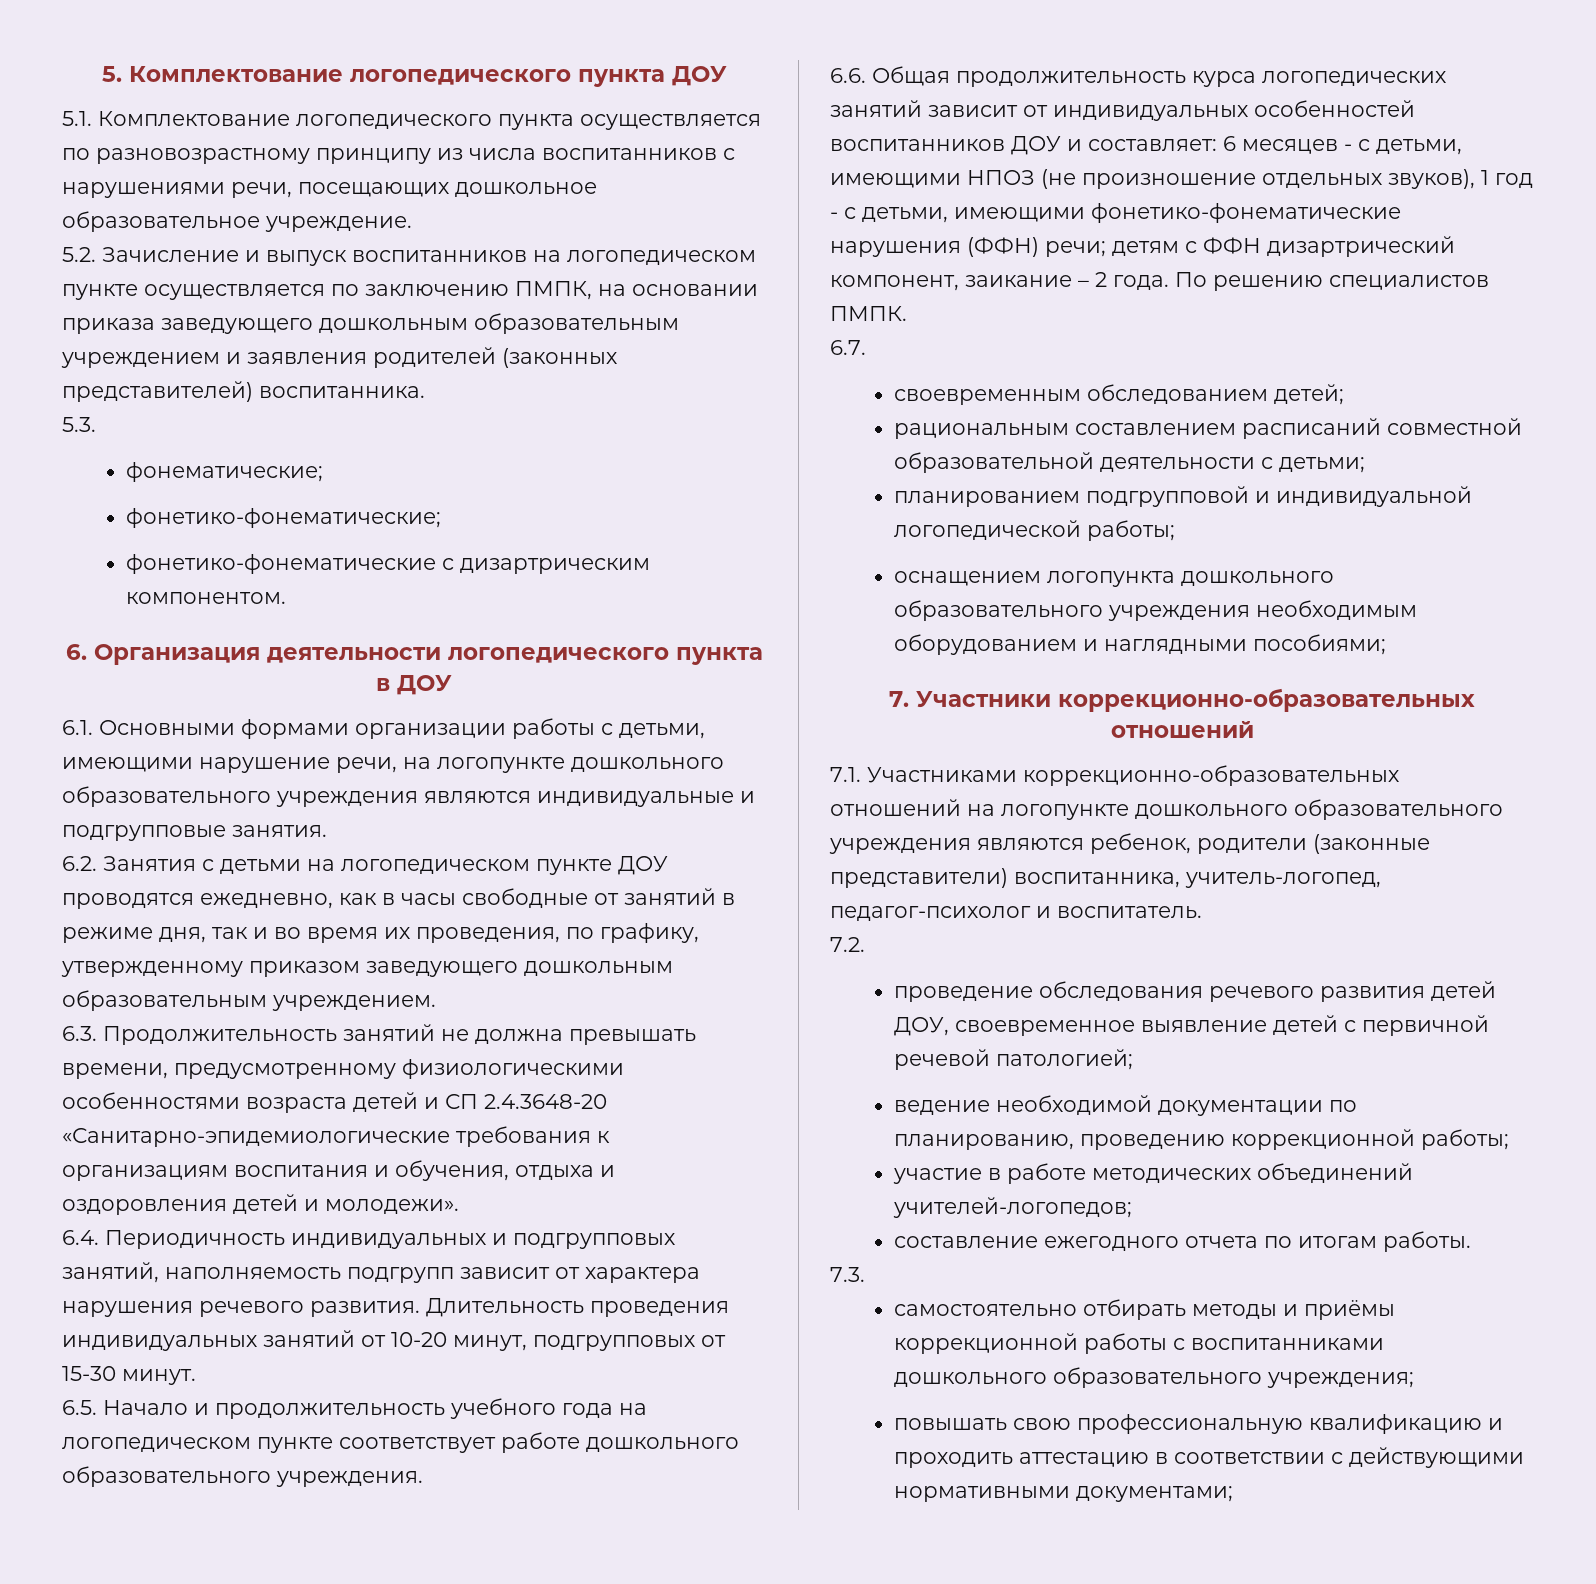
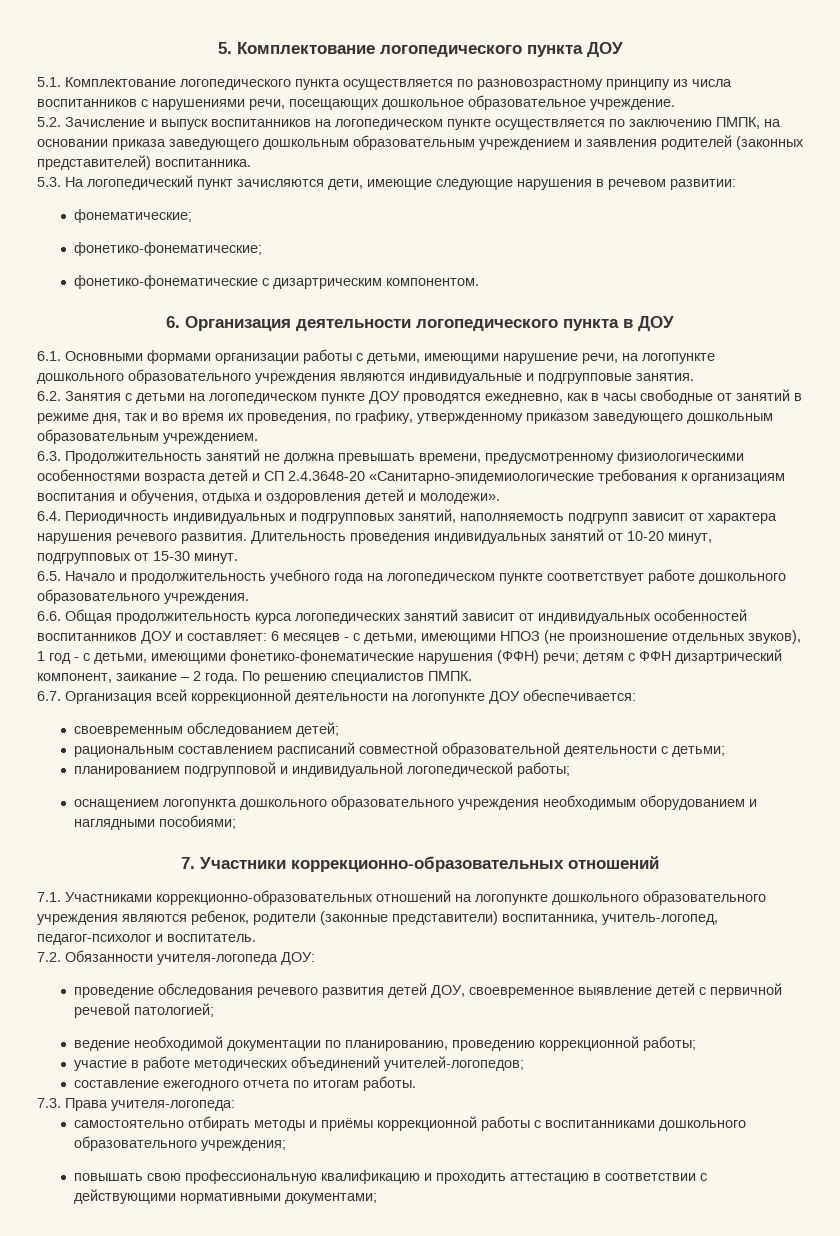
- 5.3.
+ 5.3. На логопедический пункт зачисляются дети, имеющие следующие нарушения в речевом развитии:
- 6.7.
+ 6.7. Организация всей коррекционной деятельности на логопункте ДОУ обеспечивается:
- 7.2.
+ 7.2. Обязанности учителя-логопеда ДОУ:
- 7.3.
+ 7.3. Права учителя-логопеда:

